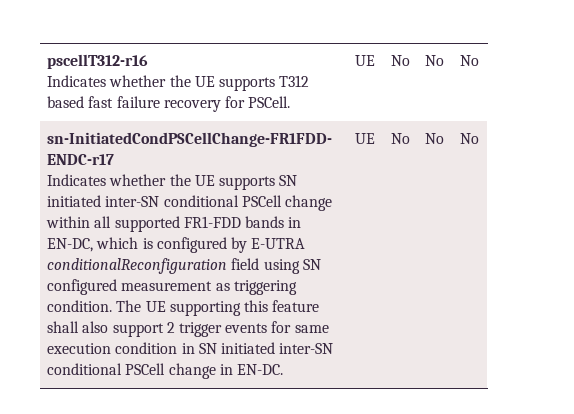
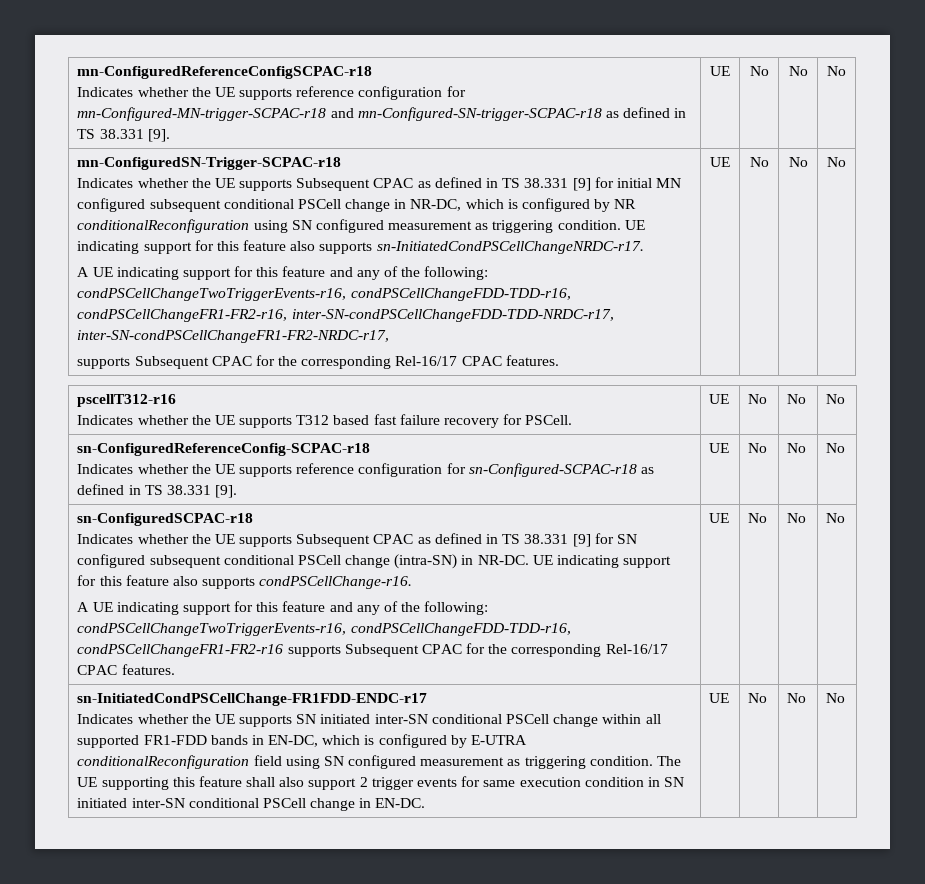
+ mn-ConfiguredReferenceConfigSCPAC-r18
+ Indicates whether the UE supports reference configuration for mn-Configured-MN-trigger-SCPAC-r18 and mn-Configured-SN-trigger-SCPAC-r18 as defined in TS 38.331 [9]. | UE | No | No | No
+ mn-ConfiguredSN-Trigger-SCPAC-r18
+ Indicates whether the UE supports Subsequent CPAC as defined in TS 38.331 [9] for initial MN configured subsequent conditional PSCell change in NR-DC, which is configured by NR conditionalReconfiguration using SN configured measurement as triggering condition. UE indicating support for this feature also supports sn-InitiatedCondPSCellChangeNRDC-r17.
+ A UE indicating support for this feature and any of the following: condPSCellChangeTwoTriggerEvents-r16, condPSCellChangeFDD-TDD-r16, condPSCellChangeFR1-FR2-r16, inter-SN-condPSCellChangeFDD-TDD-NRDC-r17, inter-SN-condPSCellChangeFR1-FR2-NRDC-r17,
+ supports Subsequent CPAC for the corresponding Rel-16/17 CPAC features. | UE | No | No | No
+ sn-ConfiguredReferenceConfig-SCPAC-r18
+ Indicates whether the UE supports reference configuration for sn-Configured-SCPAC-r18 as defined in TS 38.331 [9]. | UE | No | No | No
+ sn-ConfiguredSCPAC-r18
+ Indicates whether the UE supports Subsequent CPAC as defined in TS 38.331 [9] for SN configured subsequent conditional PSCell change (intra-SN) in NR-DC. UE indicating support for this feature also supports condPSCellChange-r16.
+ A UE indicating support for this feature and any of the following: condPSCellChangeTwoTriggerEvents-r16, condPSCellChangeFDD-TDD-r16, condPSCellChangeFR1-FR2-r16 supports Subsequent CPAC for the corresponding Rel-16/17 CPAC features. | UE | No | No | No

